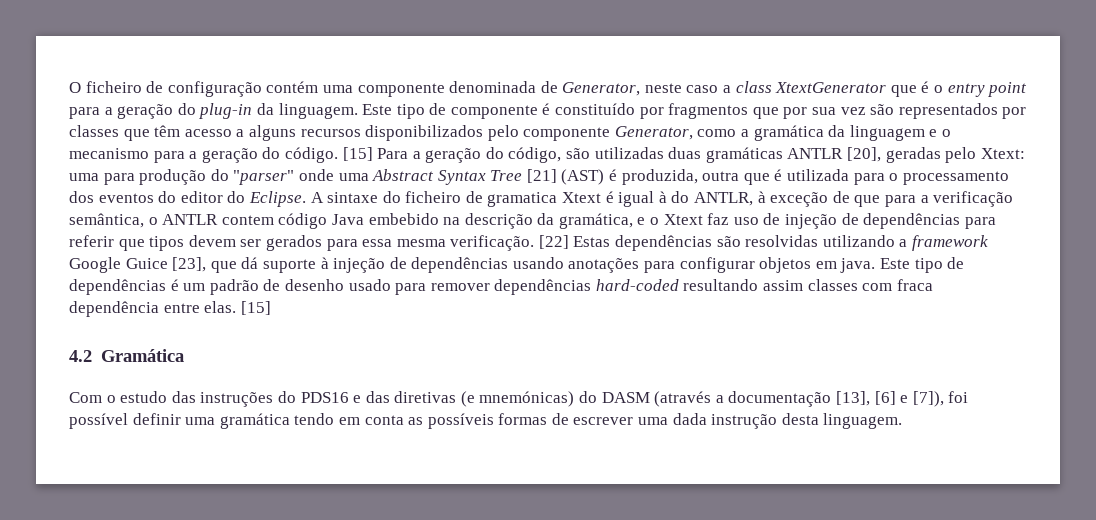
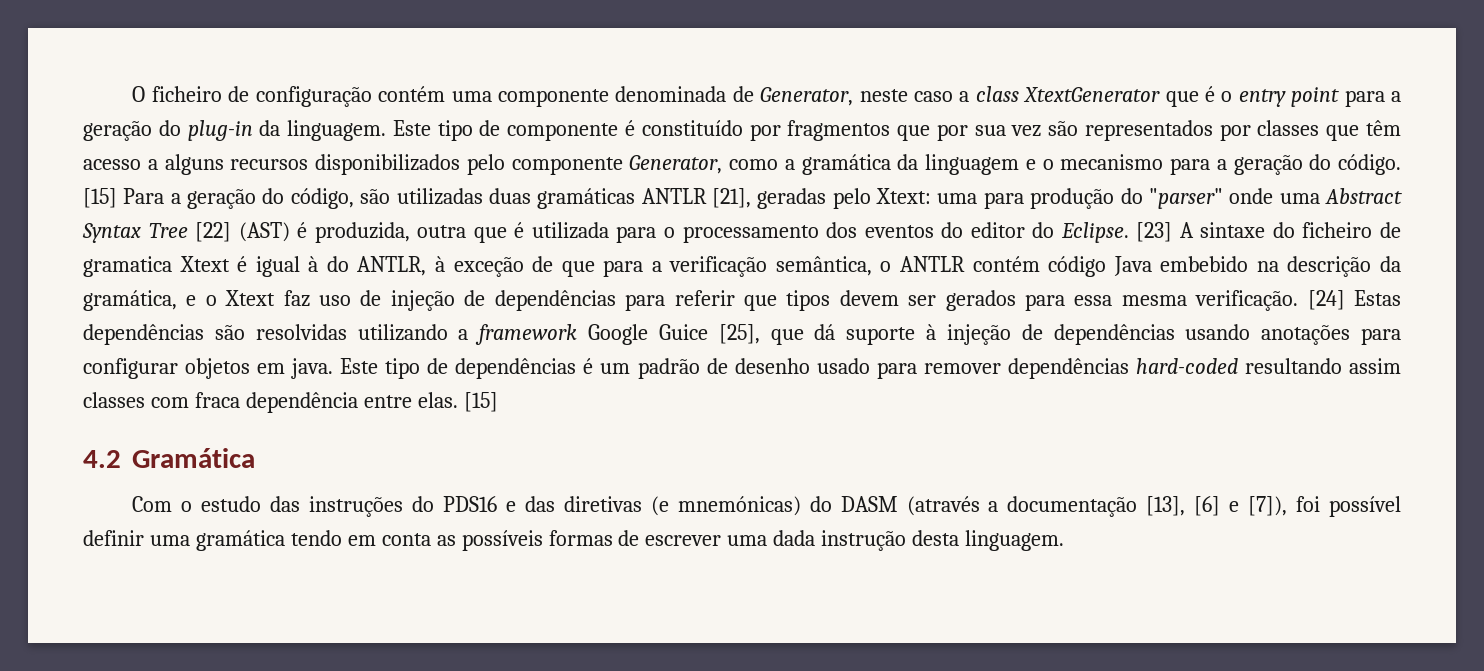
- [15] Para a geração do código, são utilizadas duas gramáticas ANTLR [20], geradas pelo Xtext: uma para produção do "parser" onde uma Abstract Syntax Tree [21] (AST) é produzida, outra que é utilizada para o processamento dos eventos do editor do Eclipse.
+ [15] Para a geração do código, são utilizadas duas gramáticas ANTLR [21], geradas pelo Xtext: uma para produção do "parser" onde uma Abstract Syntax Tree [22] (AST) é produzida, outra que é utilizada para o processamento dos eventos do editor do Eclipse.
- A sintaxe do ficheiro de gramatica Xtext é igual à do ANTLR, à exceção de que para a verificação semântica, o ANTLR contem código Java embebido na descrição da gramática, e o Xtext faz uso de injeção de dependências para referir que tipos devem ser gerados para essa mesma verificação.
+ [23] A sintaxe do ficheiro de gramatica Xtext é igual à do ANTLR, à exceção de que para a verificação semântica, o ANTLR contém código Java embebido na descrição da gramática, e o Xtext faz uso de injeção de dependências para referir que tipos devem ser gerados para essa mesma verificação.
- [22] Estas dependências são resolvidas utilizando a framework Google Guice [23], que dá suporte à injeção de dependências usando anotações para configurar objetos em java.
+ [24] Estas dependências são resolvidas utilizando a framework Google Guice [25], que dá suporte à injeção de dependências usando anotações para configurar objetos em java.

